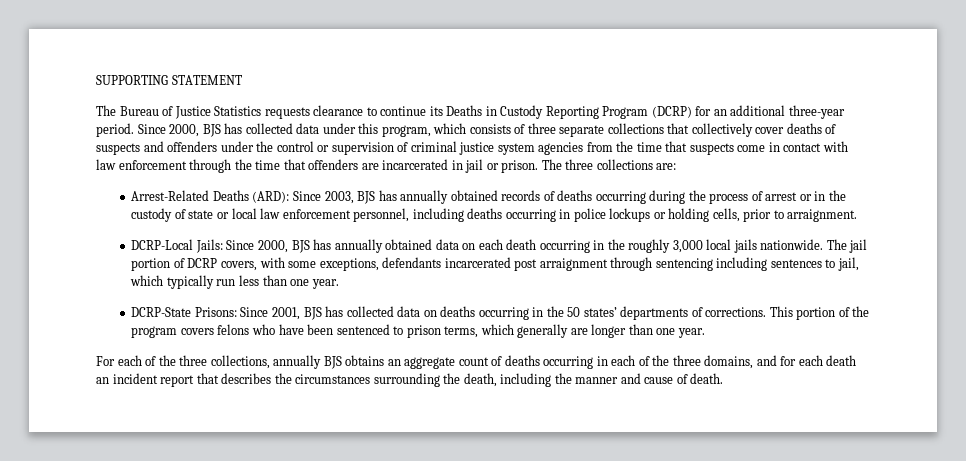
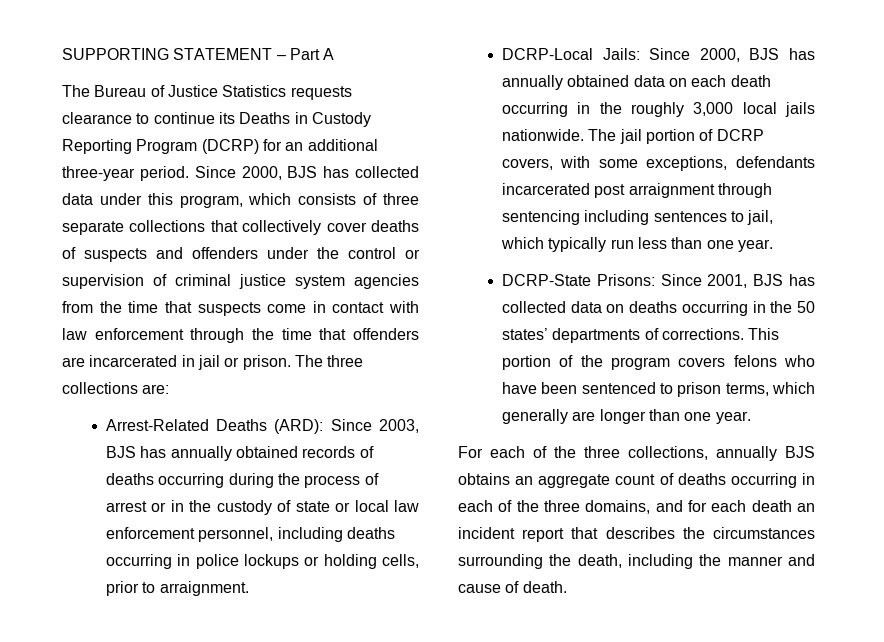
- SUPPORTING STATEMENT
+ SUPPORTING STATEMENT – Part A

